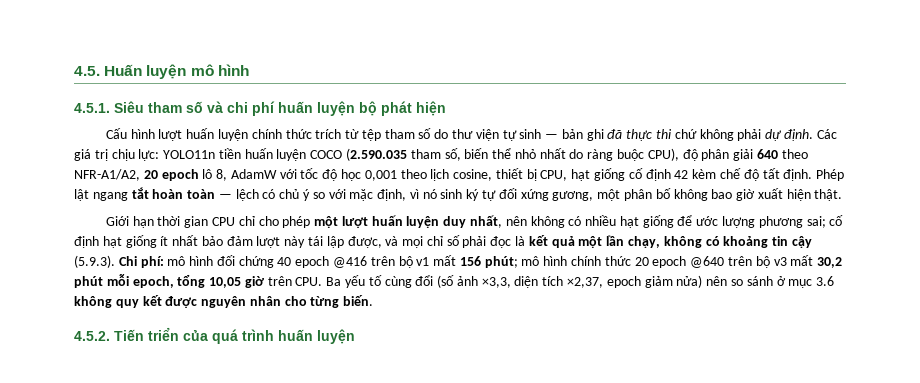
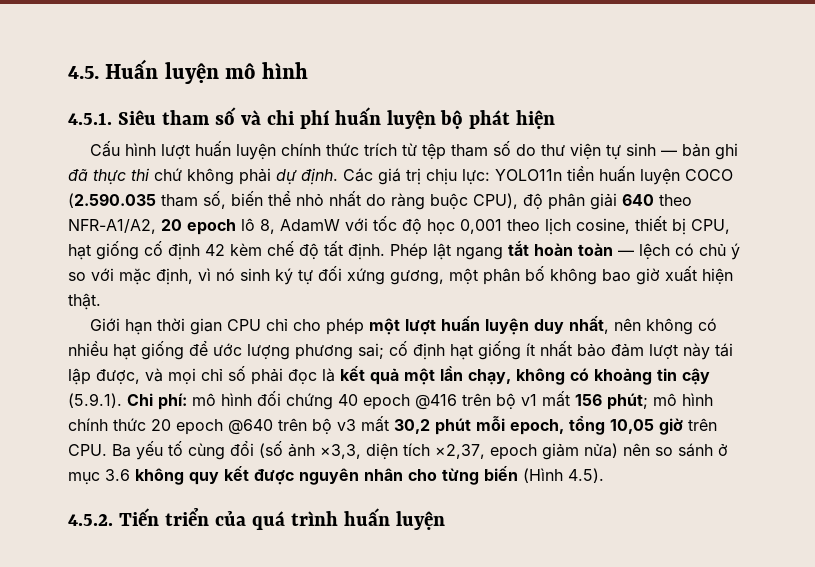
- cố định hạt giống ít nhất bảo đảm lượt này tái lập được, và mọi chỉ số phải đọc là kết quả một lần chạy, không có khoảng tin cậy (5.9.3). Chi phí:
+ cố định hạt giống ít nhất bảo đảm lượt này tái lập được, và mọi chỉ số phải đọc là kết quả một lần chạy, không có khoảng tin cậy (5.9.1). Chi phí:
- mô hình chính thức 20 epoch @640 trên bộ v3 mất 30,2 phút mỗi epoch, tổng 10,05 giờ trên CPU. Ba yếu tố cùng đổi (số ảnh ×3,3, diện tích ×2,37, epoch giảm nửa) nên so sánh ở mục 3.6 không quy kết được nguyên nhân cho từng biến.
+ mô hình chính thức 20 epoch @640 trên bộ v3 mất 30,2 phút mỗi epoch, tổng 10,05 giờ trên CPU. Ba yếu tố cùng đổi (số ảnh ×3,3, diện tích ×2,37, epoch giảm nửa) nên so sánh ở mục 3.6 không quy kết được nguyên nhân cho từng biến (Hình 4.5).

